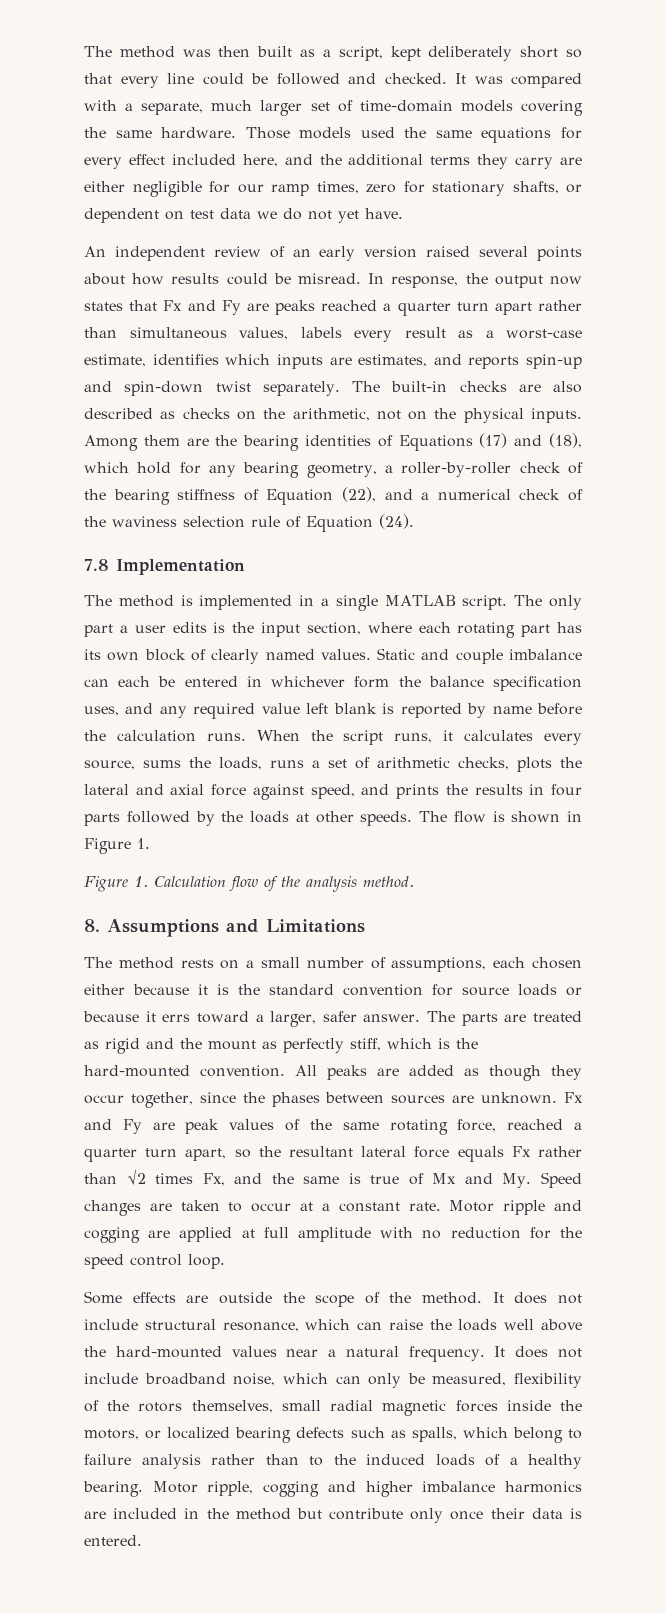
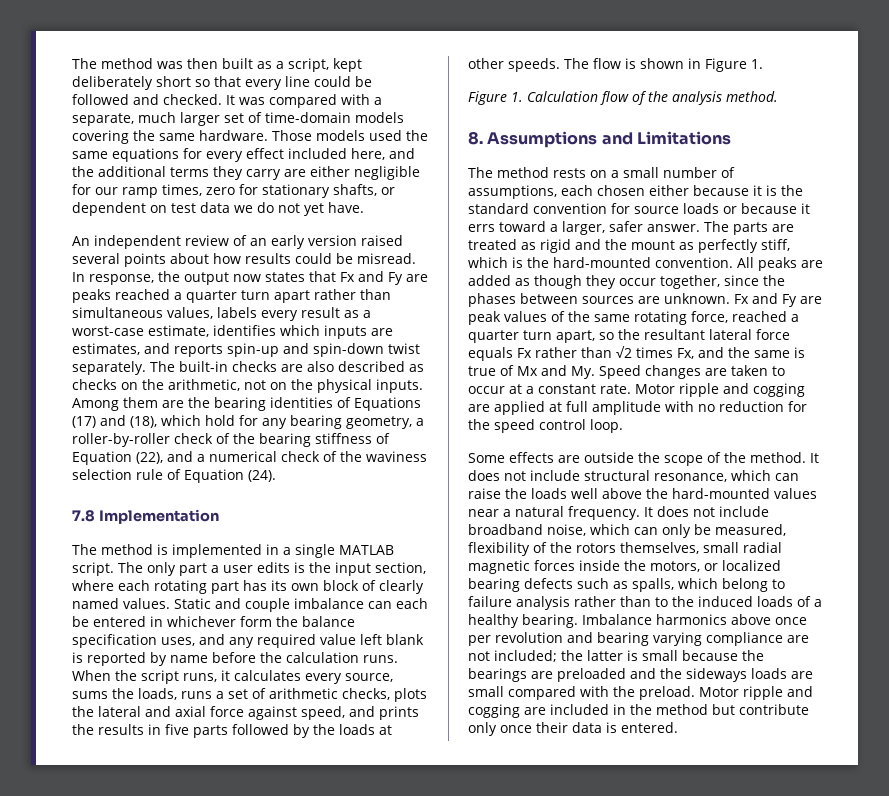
- When the script runs, it calculates every source, sums the loads, runs a set of arithmetic checks, plots the lateral and axial force against speed, and prints the results in four parts followed by the loads at other speeds.
+ When the script runs, it calculates every source, sums the loads, runs a set of arithmetic checks, plots the lateral and axial force against speed, and prints the results in five parts followed by the loads at other speeds.
- Motor ripple, cogging and higher imbalance harmonics are included in the method but contribute only once their data is entered.
+ Imbalance harmonics above once per revolution and bearing varying compliance are not included; the latter is small because the bearings are preloaded and the sideways loads are small compared with the preload. Motor ripple and cogging are included in the method but contribute only once their data is entered.

